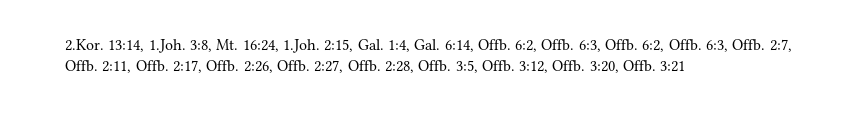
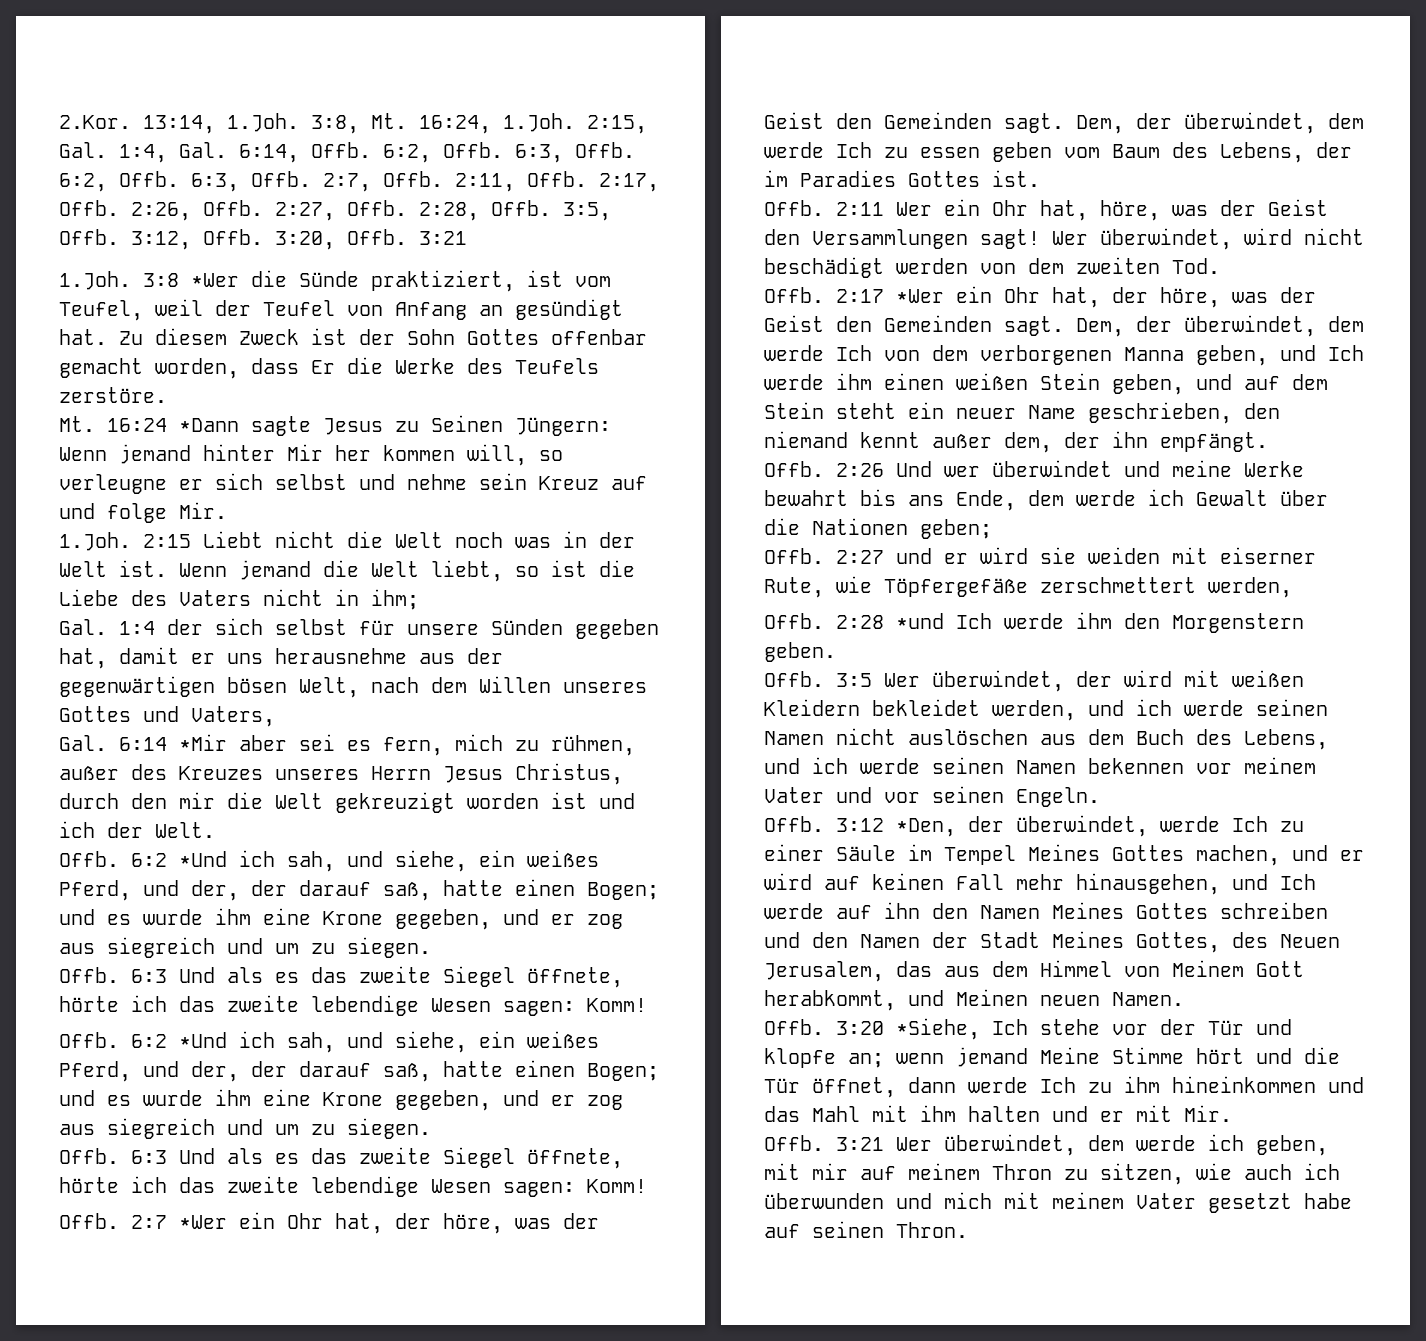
+ 1.Joh. 3:8 *Wer die Sünde praktiziert, ist vom Teufel, weil der Teufel von Anfang an gesündigt hat. Zu diesem Zweck ist der Sohn Gottes offenbar gemacht worden, dass Er die Werke des Teufels zerstöre.
+ Mt. 16:24 *Dann sagte Jesus zu Seinen Jüngern: Wenn jemand hinter Mir her kommen will, so verleugne er sich selbst und nehme sein Kreuz auf und folge Mir.
+ 1.Joh. 2:15 Liebt nicht die Welt noch was in der Welt ist. Wenn jemand die Welt liebt, so ist die Liebe des Vaters nicht in ihm;
+ Gal. 1:4 der sich selbst für unsere Sünden gegeben hat, damit er uns herausnehme aus der gegenwärtigen bösen Welt, nach dem Willen unseres Gottes und Vaters,
+ Gal. 6:14 *Mir aber sei es fern, mich zu rühmen, außer des Kreuzes unseres Herrn Jesus Christus, durch den mir die Welt gekreuzigt worden ist und ich der Welt.
+ Offb. 6:2 *Und ich sah, und siehe, ein weißes Pferd, und der, der darauf saß, hatte einen Bogen; und es wurde ihm eine Krone gegeben, und er zog aus siegreich und um zu siegen.
+ Offb. 6:3 Und als es das zweite Siegel öffnete, hörte ich das zweite lebendige Wesen sagen: Komm!
+ Offb. 6:2 *Und ich sah, und siehe, ein weißes Pferd, und der, der darauf saß, hatte einen Bogen; und es wurde ihm eine Krone gegeben, und er zog aus siegreich und um zu siegen.
+ Offb. 6:3 Und als es das zweite Siegel öffnete, hörte ich das zweite lebendige Wesen sagen: Komm!
+ Offb. 2:7 *Wer ein Ohr hat, der höre, was der Geist den Gemeinden sagt. Dem, der überwindet, dem werde Ich zu essen geben vom Baum des Lebens, der im Paradies Gottes ist.
+ Offb. 2:11 Wer ein Ohr hat, höre, was der Geist den Versammlungen sagt! Wer überwindet, wird nicht beschädigt werden von dem zweiten Tod.
+ Offb. 2:17 *Wer ein Ohr hat, der höre, was der Geist den Gemeinden sagt. Dem, der überwindet, dem werde Ich von dem verborgenen Manna geben, und Ich werde ihm einen weißen Stein geben, und auf dem Stein steht ein neuer Name geschrieben, den niemand kennt außer dem, der ihn empfängt.
+ Offb. 2:26 Und wer überwindet und meine Werke bewahrt bis ans Ende, dem werde ich Gewalt über die Nationen geben;
+ Offb. 2:27 und er wird sie weiden mit eiserner Rute, wie Töpfergefäße zerschmettert werden,
+ Offb. 2:28 *und Ich werde ihm den Morgenstern geben.
+ Offb. 3:5 Wer überwindet, der wird mit weißen Kleidern bekleidet werden, und ich werde seinen Namen nicht auslöschen aus dem Buch des Lebens, und ich werde seinen Namen bekennen vor meinem Vater und vor seinen Engeln.
+ Offb. 3:12 *Den, der überwindet, werde Ich zu einer Säule im Tempel Meines Gottes machen, und er wird auf keinen Fall mehr hinausgehen, und Ich werde auf ihn den Namen Meines Gottes schreiben und den Namen der Stadt Meines Gottes, des Neuen Jerusalem, das aus dem Himmel von Meinem Gott herabkommt, und Meinen neuen Namen.
+ Offb. 3:20 *Siehe, Ich stehe vor der Tür und klopfe an; wenn jemand Meine Stimme hört und die Tür öffnet, dann werde Ich zu ihm hineinkommen und das Mahl mit ihm halten und er mit Mir.
+ Offb. 3:21 Wer überwindet, dem werde ich geben, mit mir auf meinem Thron zu sitzen, wie auch ich überwunden und mich mit meinem Vater gesetzt habe auf seinen Thron.

